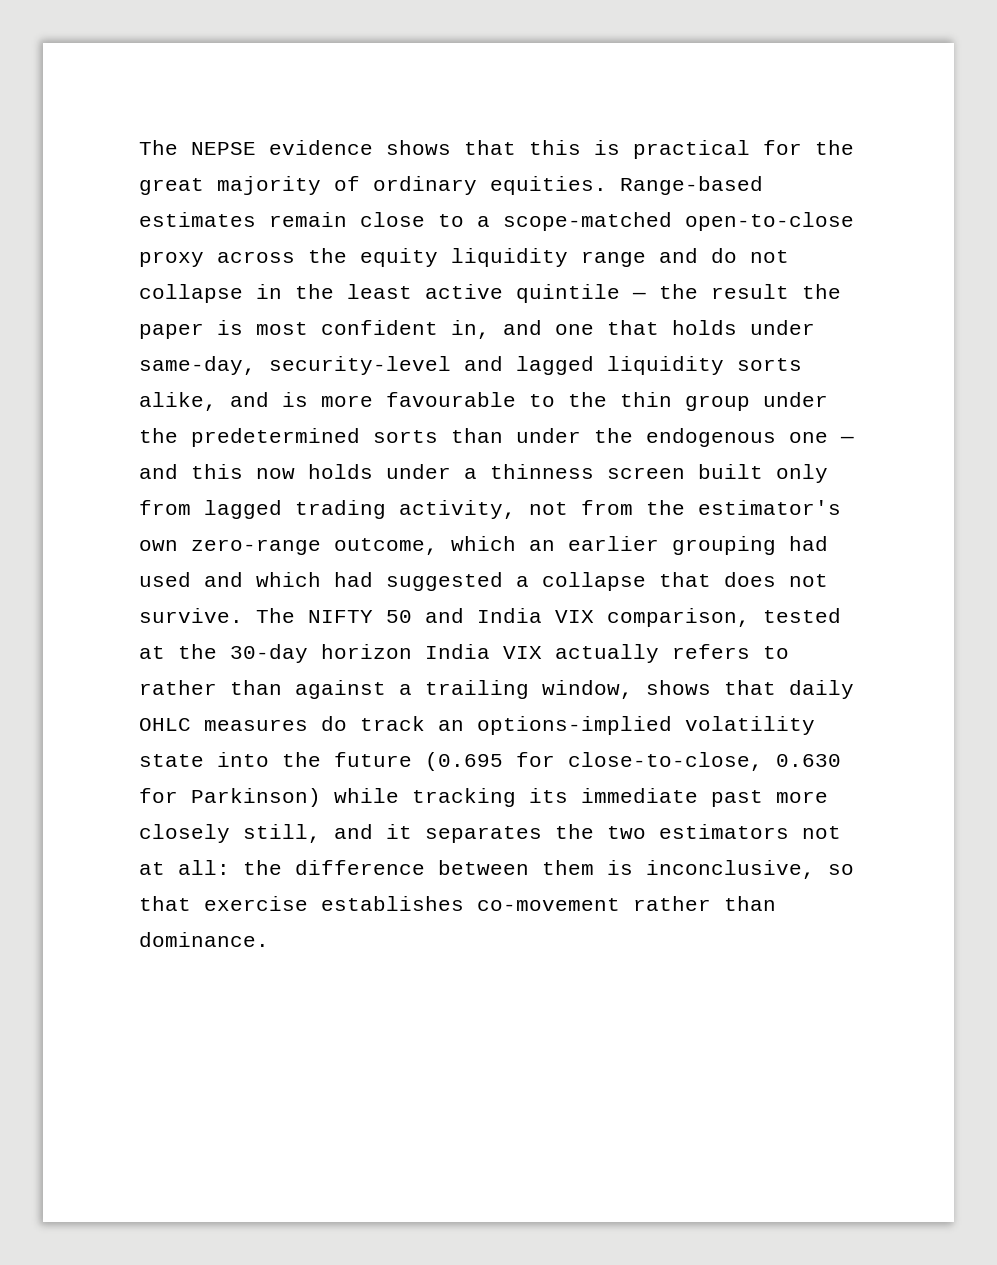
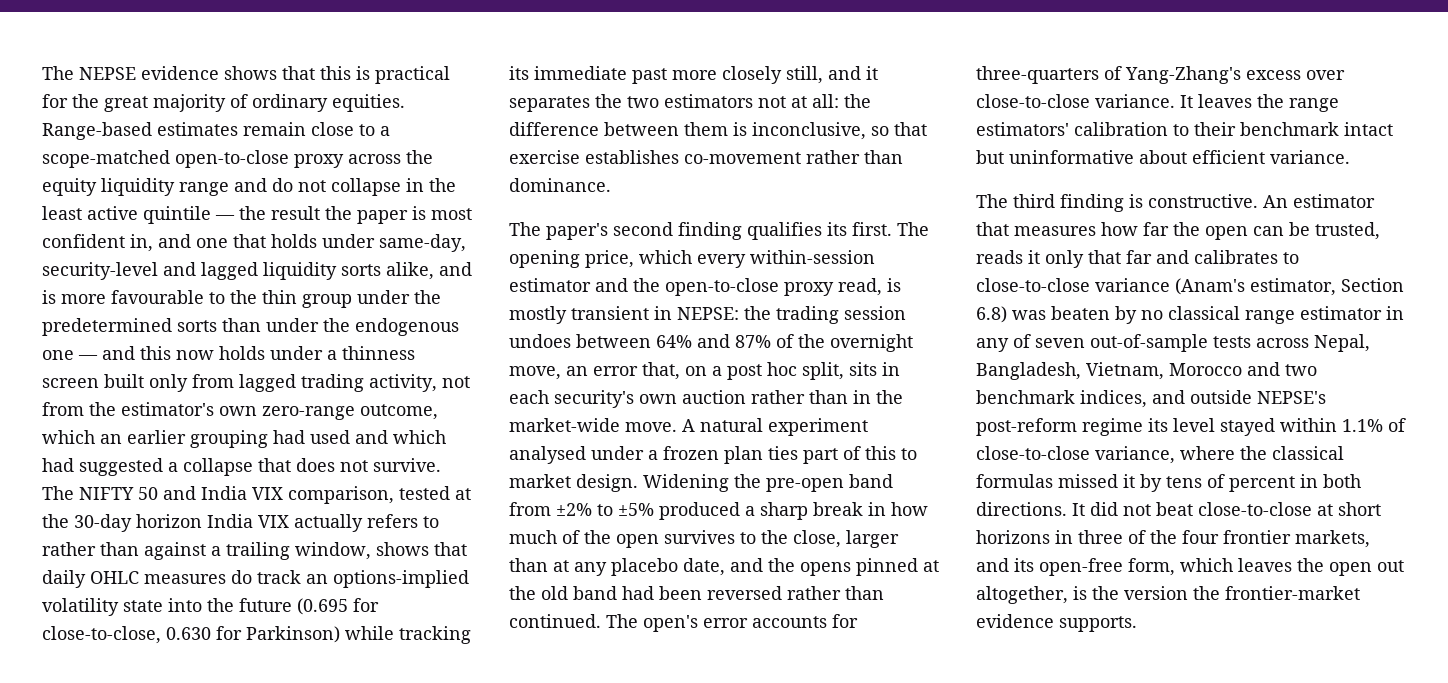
+ The paper's second finding qualifies its first. The opening price, which every within-session estimator and the open-to-close proxy read, is mostly transient in NEPSE: the trading session undoes between 64% and 87% of the overnight move, an error that, on a post hoc split, sits in each security's own auction rather than in the market-wide move. A natural experiment analysed under a frozen plan ties part of this to market design. Widening the pre-open band from ±2% to ±5% produced a sharp break in how much of the open survives to the close, larger than at any placebo date, and the opens pinned at the old band had been reversed rather than continued. The open's error accounts for three-quarters of Yang-Zhang's excess over close-to-close variance. It leaves the range estimators' calibration to their benchmark intact but uninformative about efficient variance.
+ The third finding is constructive. An estimator that measures how far the open can be trusted, reads it only that far and calibrates to close-to-close variance (Anam's estimator, Section 6.8) was beaten by no classical range estimator in any of seven out-of-sample tests across Nepal, Bangladesh, Vietnam, Morocco and two benchmark indices, and outside NEPSE's post-reform regime its level stayed within 1.1% of close-to-close variance, where the classical formulas missed it by tens of percent in both directions. It did not beat close-to-close at short horizons in three of the four frontier markets, and its open-free form, which leaves the open out altogether, is the version the frontier-market evidence supports.

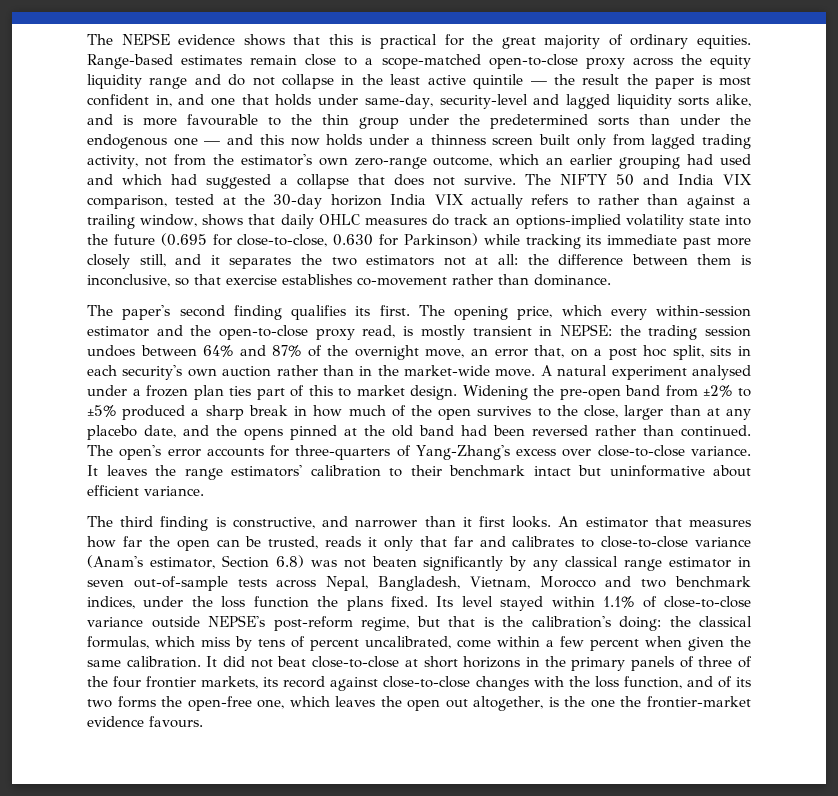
- The third finding is constructive.
+ The third finding is constructive, and narrower than it first looks.
- An estimator that measures how far the open can be trusted, reads it only that far and calibrates to close-to-close variance (Anam's estimator, Section 6.8) was beaten by no classical range estimator in any of seven out-of-sample tests across Nepal, Bangladesh, Vietnam, Morocco and two benchmark indices, and outside NEPSE's post-reform regime its level stayed within 1.1% of close-to-close variance, where the classical formulas missed it by tens of percent in both directions.
+ An estimator that measures how far the open can be trusted, reads it only that far and calibrates to close-to-close variance (Anam's estimator, Section 6.8) was not beaten significantly by any classical range estimator in seven out-of-sample tests across Nepal, Bangladesh, Vietnam, Morocco and two benchmark indices, under the loss function the plans fixed. Its level stayed within 1.1% of close-to-close variance outside NEPSE's post-reform regime, but that is the calibration's doing: the classical formulas, which miss by tens of percent uncalibrated, come within a few percent when given the same calibration.
- It did not beat close-to-close at short horizons in three of the four frontier markets, and its open-free form, which leaves the open out altogether, is the version the frontier-market evidence supports.
+ It did not beat close-to-close at short horizons in the primary panels of three of the four frontier markets, its record against close-to-close changes with the loss function, and of its two forms the open-free one, which leaves the open out altogether, is the one the frontier-market evidence favours.

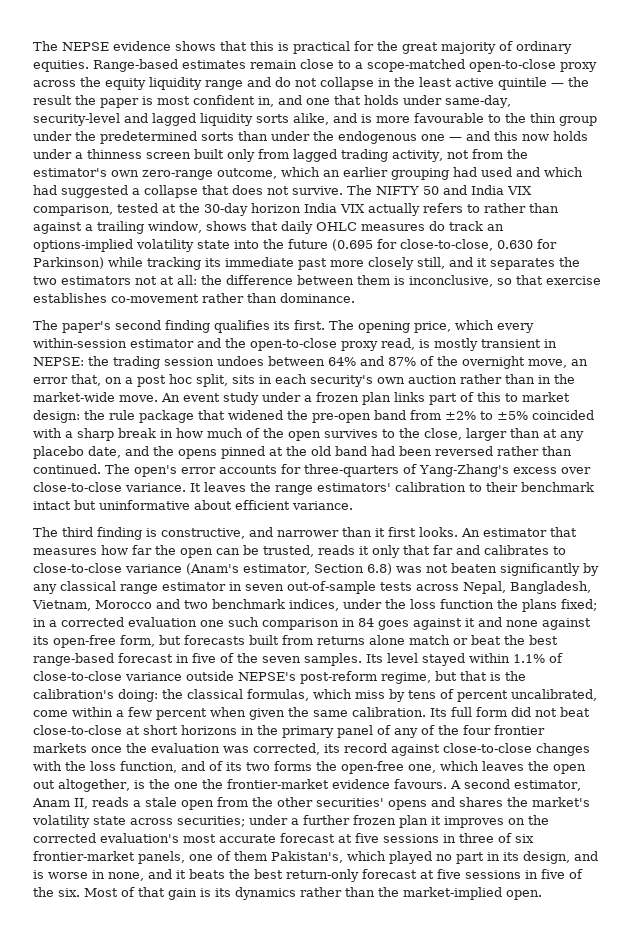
- A natural experiment analysed under a frozen plan ties part of this to market design. Widening the pre-open band from ±2% to ±5% produced a sharp break in how much of the open survives to the close, larger than at any placebo date, and the opens pinned at the old band had been reversed rather than continued.
+ An event study under a frozen plan links part of this to market design: the rule package that widened the pre-open band from ±2% to ±5% coincided with a sharp break in how much of the open survives to the close, larger than at any placebo date, and the opens pinned at the old band had been reversed rather than continued.
- An estimator that measures how far the open can be trusted, reads it only that far and calibrates to close-to-close variance (Anam's estimator, Section 6.8) was not beaten significantly by any classical range estimator in seven out-of-sample tests across Nepal, Bangladesh, Vietnam, Morocco and two benchmark indices, under the loss function the plans fixed.
+ An estimator that measures how far the open can be trusted, reads it only that far and calibrates to close-to-close variance (Anam's estimator, Section 6.8) was not beaten significantly by any classical range estimator in seven out-of-sample tests across Nepal, Bangladesh, Vietnam, Morocco and two benchmark indices, under the loss function the plans fixed; in a corrected evaluation one such comparison in 84 goes against it and none against its open-free form, but forecasts built from returns alone match or beat the best range-based forecast in five of the seven samples.
- It did not beat close-to-close at short horizons in the primary panels of three of the four frontier markets, its record against close-to-close changes with the loss function, and of its two forms the open-free one, which leaves the open out altogether, is the one the frontier-market evidence favours.
+ Its full form did not beat close-to-close at short horizons in the primary panel of any of the four frontier markets once the evaluation was corrected, its record against close-to-close changes with the loss function, and of its two forms the open-free one, which leaves the open out altogether, is the one the frontier-market evidence favours.
+ A second estimator, Anam II, reads a stale open from the other securities' opens and shares the market's volatility state across securities; under a further frozen plan it improves on the corrected evaluation's most accurate forecast at five sessions in three of six frontier-market panels, one of them Pakistan's, which played no part in its design, and is worse in none, and it beats the best return-only forecast at five sessions in five of the six. Most of that gain is its dynamics rather than the market-implied open.

